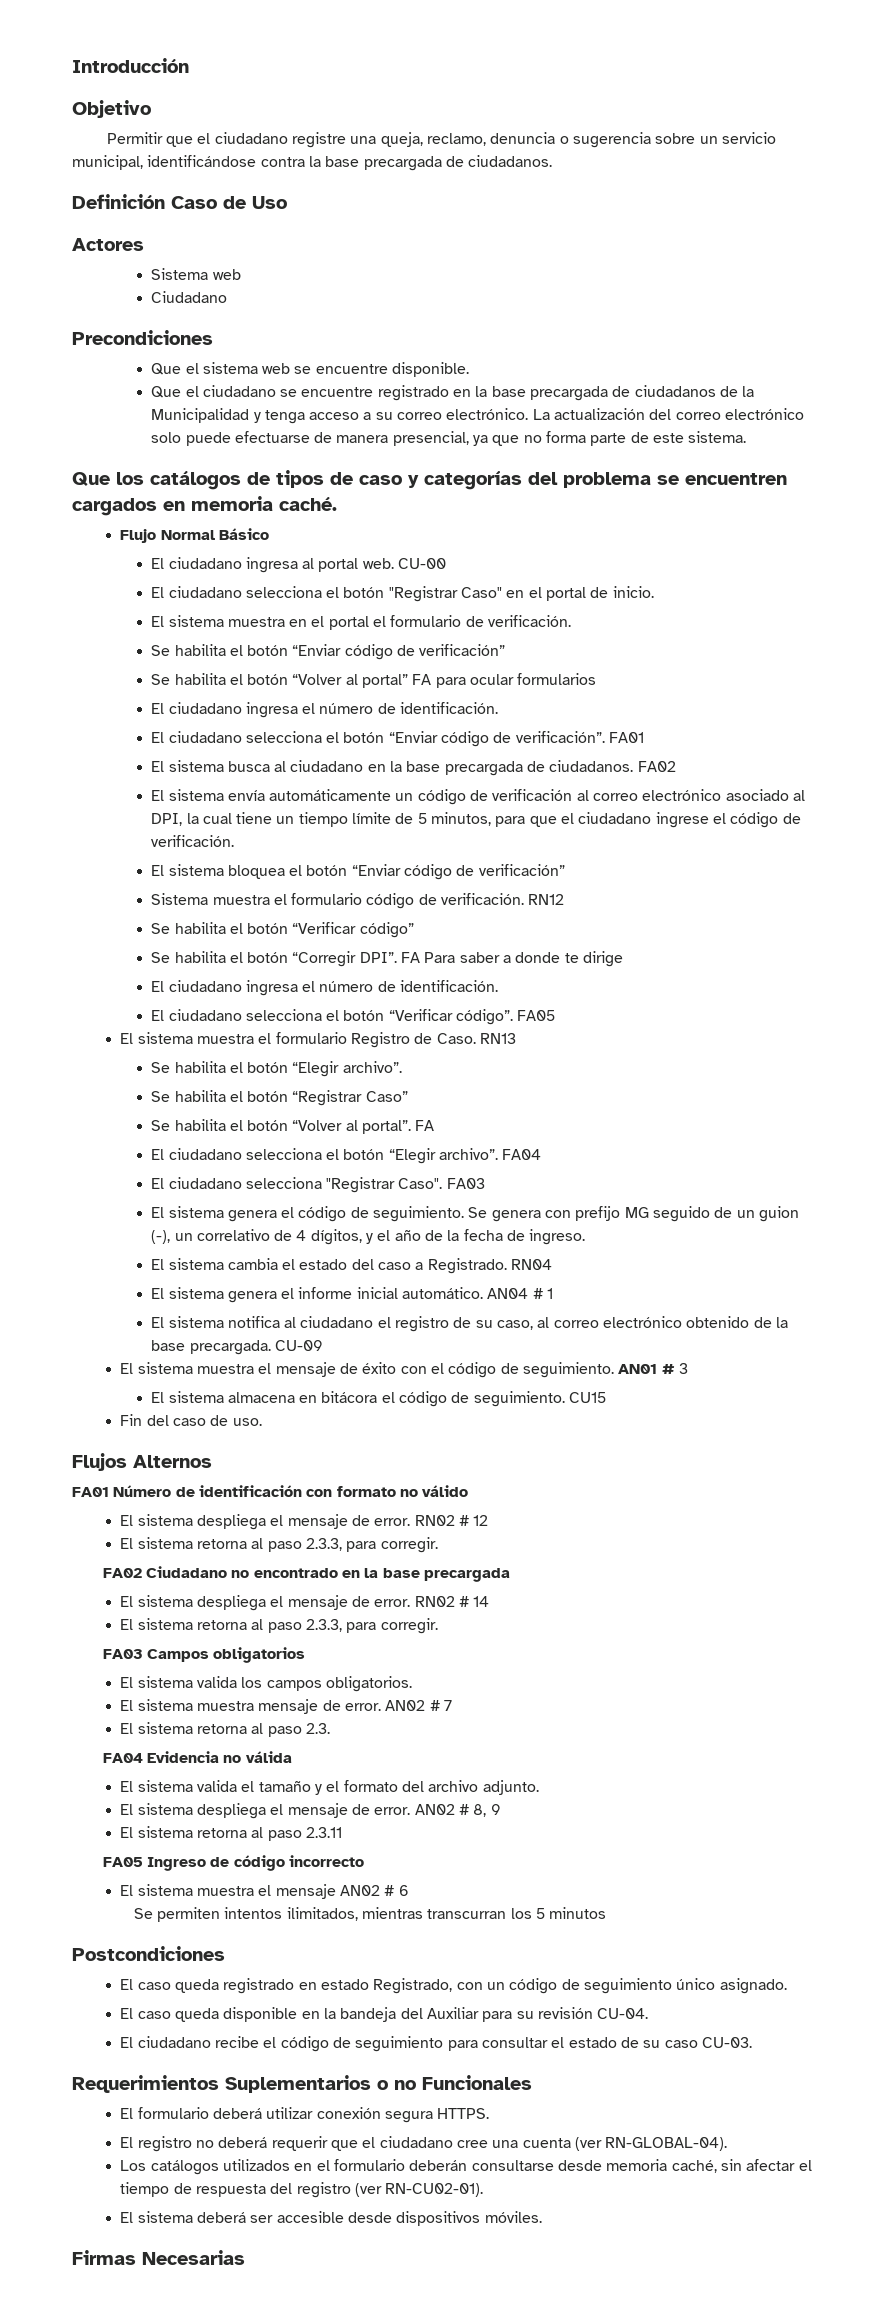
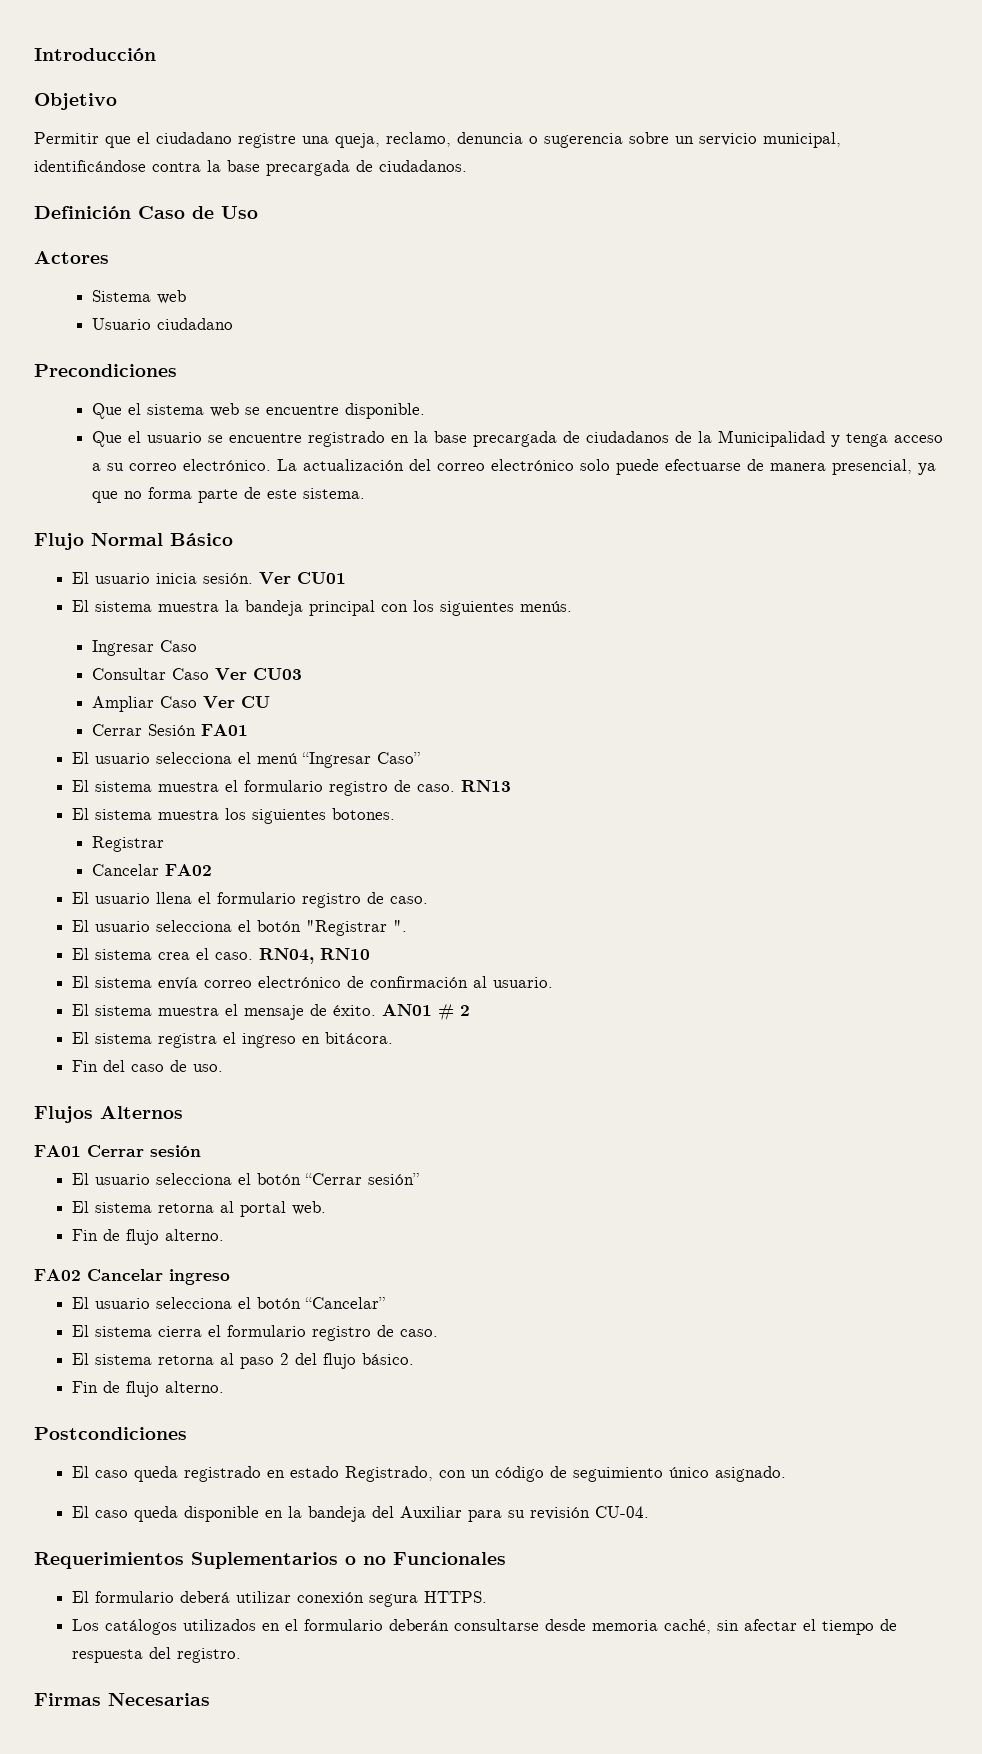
  Sistema web
- Ciudadano
+ Usuario ciudadano
- Que el ciudadano se encuentre registrado en la base precargada de ciudadanos de la Municipalidad y tenga acceso a su correo electrónico.
+ Que el usuario se encuentre registrado en la base precargada de ciudadanos de la Municipalidad y tenga acceso a su correo electrónico.
- Que los catálogos de tipos de caso y categorías del problema se encuentren cargados en memoria caché.
  Flujo Normal Básico
- El ciudadano ingresa al portal web. CU-00
- El ciudadano selecciona el botón "Registrar Caso" en el portal de inicio.
- El sistema muestra en el portal el formulario de verificación.
- Se habilita el botón “Enviar código de verificación”
- Se habilita el botón “Volver al portal” FA para ocular formularios
- El ciudadano ingresa el número de identificación.
- El ciudadano selecciona el botón “Enviar código de verificación”. FA01
- El sistema busca al ciudadano en la base precargada de ciudadanos. FA02
- El sistema envía automáticamente un código de verificación al correo electrónico asociado al DPI, la cual tiene un tiempo límite de 5 minutos, para que el ciudadano ingrese el código de verificación.
- El sistema bloquea el botón “Enviar código de verificación”
- Sistema muestra el formulario código de verificación. RN12
- Se habilita el botón “Verificar código”
- Se habilita el botón “Corregir DPI”. FA Para saber a donde te dirige
- El ciudadano ingresa el número de identificación.
- El ciudadano selecciona el botón “Verificar código”. FA05
+ El usuario inicia sesión. Ver CU01
+ El sistema muestra la bandeja principal con los siguientes menús.
+ Ingresar Caso
+ Consultar Caso Ver CU03
+ Ampliar Caso Ver CU
+ Cerrar Sesión FA01
+ El usuario selecciona el menú “Ingresar Caso”
- El sistema muestra el formulario Registro de Caso. RN13
- Se habilita el botón “Elegir archivo”.
- Se habilita el botón “Registrar Caso”
- Se habilita el botón “Volver al portal”. FA
- El ciudadano selecciona el botón “Elegir archivo”. FA04
- El ciudadano selecciona "Registrar Caso". FA03
- El sistema genera el código de seguimiento. Se genera con prefijo MG seguido de un guion (-), un correlativo de 4 dígitos, y el año de la fecha de ingreso.
- El sistema cambia el estado del caso a Registrado. RN04
- El sistema genera el informe inicial automático. AN04 # 1
- El sistema notifica al ciudadano el registro de su caso, al correo electrónico obtenido de la base precargada. CU-09
+ El sistema muestra el formulario registro de caso. RN13
+ El sistema muestra los siguientes botones.
+ Registrar
+ Cancelar FA02
+ El usuario llena el formulario registro de caso.
+ El usuario selecciona el botón "Registrar ".
+ El sistema crea el caso. RN04, RN10
+ El sistema envía correo electrónico de confirmación al usuario.
- El sistema muestra el mensaje de éxito con el código de seguimiento.
+ El sistema muestra el mensaje de éxito.
- AN01 # 3
- El sistema almacena en bitácora el código de seguimiento. CU15
+ AN01 # 2
+ El sistema registra el ingreso en bitácora.
- FA01 Número de identificación con formato no válido
- El sistema despliega el mensaje de error. RN02 # 12
- El sistema retorna al paso 2.3.3, para corregir.
- FA02 Ciudadano no encontrado en la base precargada
- El sistema despliega el mensaje de error. RN02 # 14
- El sistema retorna al paso 2.3.3, para corregir.
- FA03 Campos obligatorios
- El sistema valida los campos obligatorios.
- El sistema muestra mensaje de error. AN02 # 7
- El sistema retorna al paso 2.3.
- FA04 Evidencia no válida
- El sistema valida el tamaño y el formato del archivo adjunto.
- El sistema despliega el mensaje de error. AN02 # 8, 9
- El sistema retorna al paso 2.3.11
- FA05 Ingreso de código incorrecto
- El sistema muestra el mensaje AN02 # 6
- Se permiten intentos ilimitados, mientras transcurran los 5 minutos
+ FA01 Cerrar sesión
+ El usuario selecciona el botón “Cerrar sesión”
+ El sistema retorna al portal web.
+ Fin de flujo alterno.
+ FA02 Cancelar ingreso
+ El usuario selecciona el botón “Cancelar”
+ El sistema cierra el formulario registro de caso.
+ El sistema retorna al paso 2 del flujo básico.
+ Fin de flujo alterno.
- El ciudadano recibe el código de seguimiento para consultar el estado de su caso CU-03.
- El registro no deberá requerir que el ciudadano cree una cuenta (ver RN-GLOBAL-04).
- Los catálogos utilizados en el formulario deberán consultarse desde memoria caché, sin afectar el tiempo de respuesta del registro (ver RN-CU02-01).
- El sistema deberá ser accesible desde dispositivos móviles.
+ Los catálogos utilizados en el formulario deberán consultarse desde memoria caché, sin afectar el tiempo de respuesta del registro.

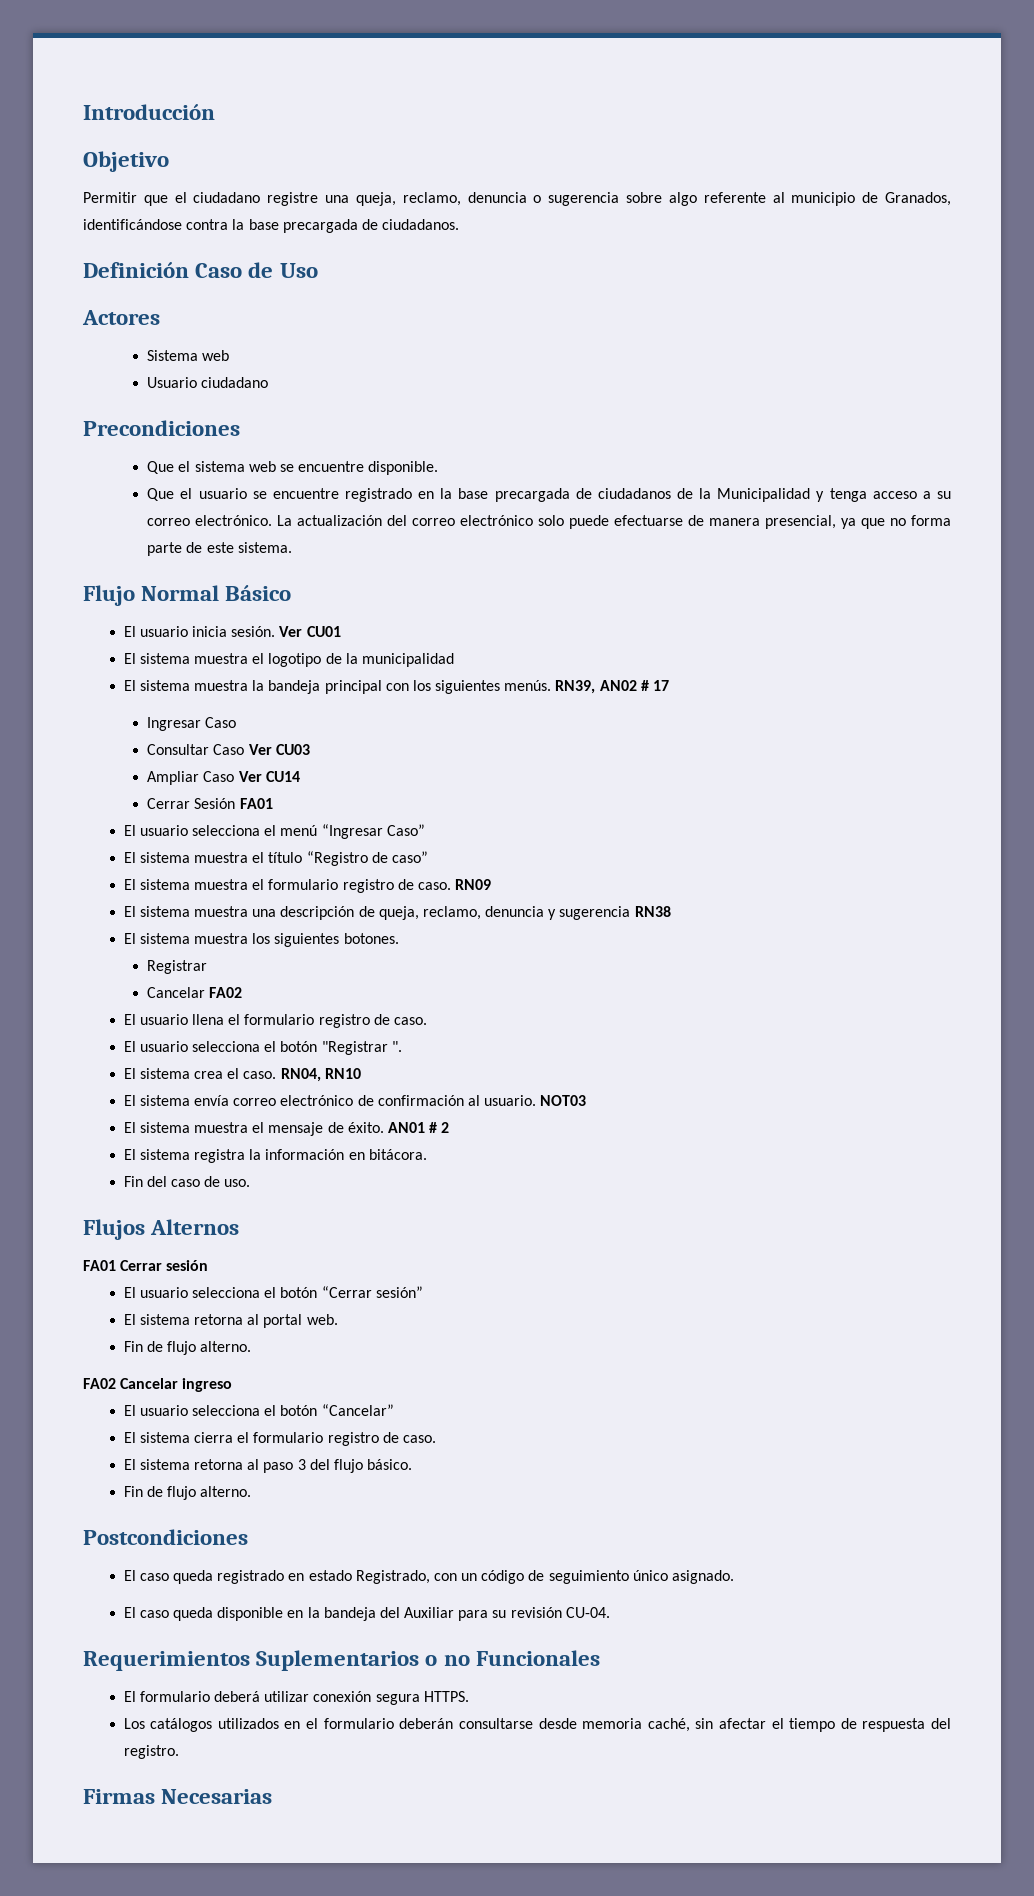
- Permitir que el ciudadano registre una queja, reclamo, denuncia o sugerencia sobre un servicio municipal, identificándose contra la base precargada de ciudadanos.
+ Permitir que el ciudadano registre una queja, reclamo, denuncia o sugerencia sobre algo referente al municipio de Granados, identificándose contra la base precargada de ciudadanos.
+ El sistema muestra el logotipo de la municipalidad
+ RN39, AN02 # 17
- Ampliar Caso Ver CU
+ Ampliar Caso Ver CU14
+ El sistema muestra el título “Registro de caso”
- RN13
+ RN09
+ El sistema muestra una descripción de queja, reclamo, denuncia y sugerencia RN38
+ NOT03
- El sistema registra el ingreso en bitácora.
+ El sistema registra la información en bitácora.
- El sistema retorna al paso 2 del flujo básico.
+ El sistema retorna al paso 3 del flujo básico.

